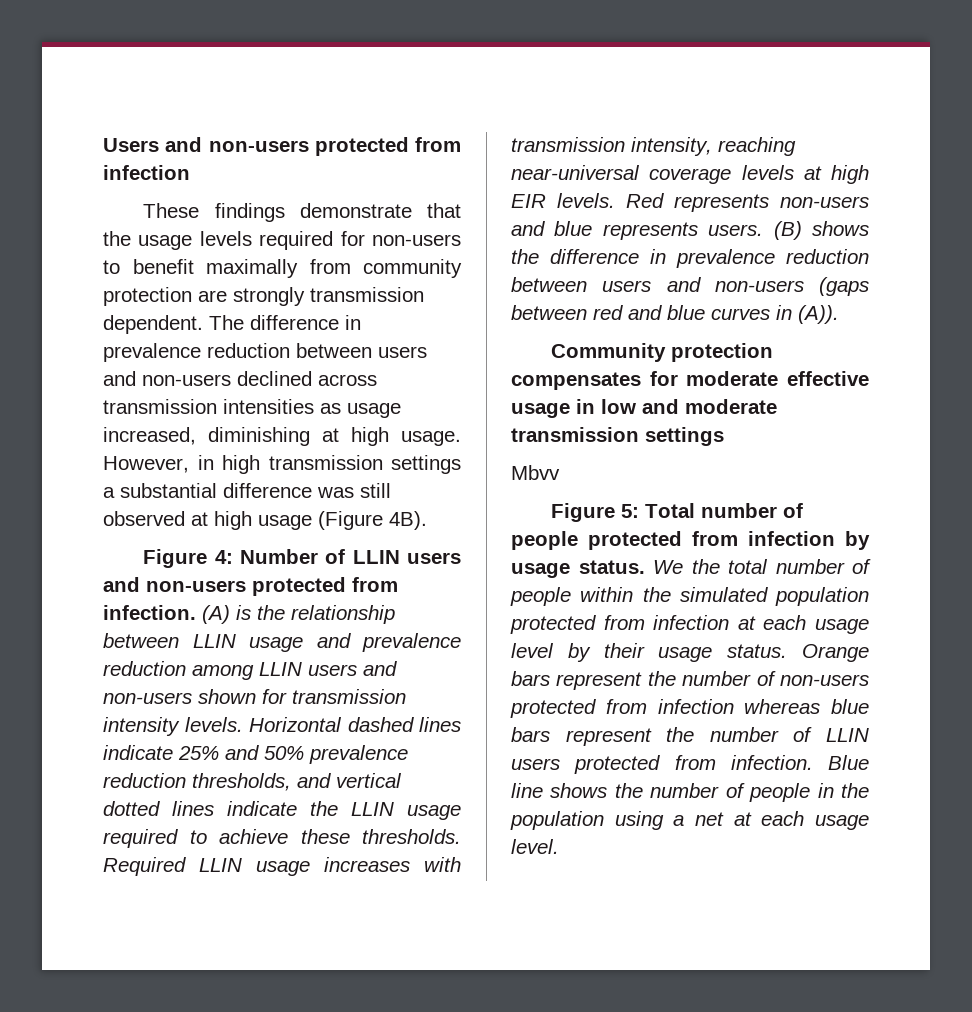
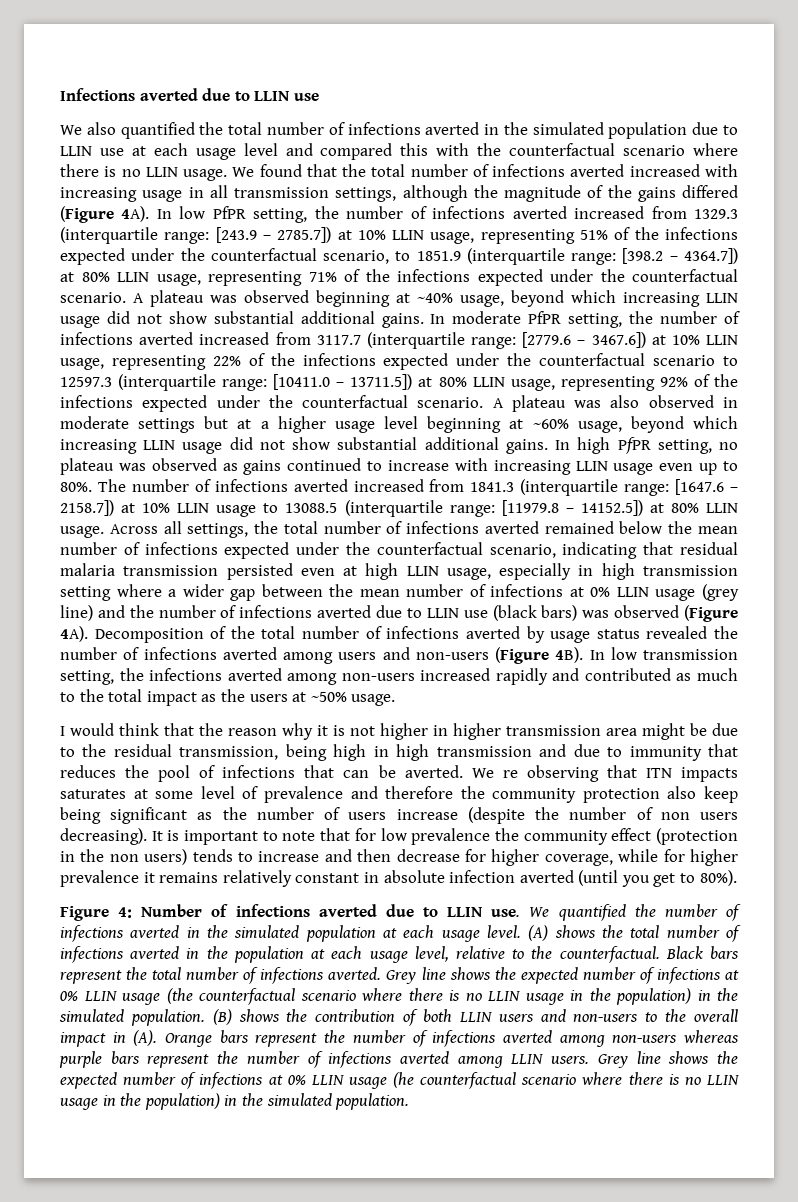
- Users and non-users protected from infection
- These findings demonstrate that the usage levels required for non-users to benefit maximally from community protection are strongly transmission dependent. The difference in prevalence reduction between users and non-users declined across transmission intensities as usage increased, diminishing at high usage. However, in high transmission settings a substantial difference was still observed at high usage (Figure 4B).
- Figure 4: Number of LLIN users and non-users protected from infection. (A) is the relationship between LLIN usage and prevalence reduction among LLIN users and non-users shown for transmission intensity levels. Horizontal dashed lines indicate 25% and 50% prevalence reduction thresholds, and vertical dotted lines indicate the LLIN usage required to achieve these thresholds. Required LLIN usage increases with transmission intensity, reaching near-universal coverage levels at high EIR levels. Red represents non-users and blue represents users. (B) shows the difference in prevalence reduction between users and non-users (gaps between red and blue curves in (A)).
- Community protection compensates for moderate effective usage in low and moderate transmission settings
- Mbvv
- Figure 5: Total number of people protected from infection by usage status. We the total number of people within the simulated population protected from infection at each usage level by their usage status. Orange bars represent the number of non-users protected from infection whereas blue bars represent the number of LLIN users protected from infection. Blue line shows the number of people in the population using a net at each usage level.
+ Infections averted due to LLIN use
+ We also quantified the total number of infections averted in the simulated population due to LLIN use at each usage level and compared this with the counterfactual scenario where there is no LLIN usage. We found that the total number of infections averted increased with increasing usage in all transmission settings, although the magnitude of the gains differed (Figure 4A). In low PfPR setting, the number of infections averted increased from 1329.3 (interquartile range: [243.9 – 2785.7]) at 10% LLIN usage, representing 51% of the infections expected under the counterfactual scenario, to 1851.9 (interquartile range: [398.2 – 4364.7]) at 80% LLIN usage, representing 71% of the infections expected under the counterfactual scenario. A plateau was observed beginning at ~40% usage, beyond which increasing LLIN usage did not show substantial additional gains. In moderate PfPR setting, the number of infections averted increased from 3117.7 (interquartile range: [2779.6 – 3467.6]) at 10% LLIN usage, representing 22% of the infections expected under the counterfactual scenario to 12597.3 (interquartile range: [10411.0 – 13711.5]) at 80% LLIN usage, representing 92% of the infections expected under the counterfactual scenario. A plateau was also observed in moderate settings but at a higher usage level beginning at ~60% usage, beyond which increasing LLIN usage did not show substantial additional gains. In high PfPR setting, no plateau was observed as gains continued to increase with increasing LLIN usage even up to 80%. The number of infections averted increased from 1841.3 (interquartile range: [1647.6 – 2158.7]) at 10% LLIN usage to 13088.5 (interquartile range: [11979.8 – 14152.5]) at 80% LLIN usage. Across all settings, the total number of infections averted remained below the mean number of infections expected under the counterfactual scenario, indicating that residual malaria transmission persisted even at high LLIN usage, especially in high transmission setting where a wider gap between the mean number of infections at 0% LLIN usage (grey line) and the number of infections averted due to LLIN use (black bars) was observed (Figure 4A). Decomposition of the total number of infections averted by usage status revealed the number of infections averted among users and non-users (Figure 4B). In low transmission setting, the infections averted among non-users increased rapidly and contributed as much to the total impact as the users at ~50% usage.
+ I would think that the reason why it is not higher in higher transmission area might be due to the residual transmission, being high in high transmission and due to immunity that reduces the pool of infections that can be averted. We re observing that ITN impacts saturates at some level of prevalence and therefore the community protection also keep being significant as the number of users increase (despite the number of non users decreasing). It is important to note that for low prevalence the community effect (protection in the non users) tends to increase and then decrease for higher coverage, while for higher prevalence it remains relatively constant in absolute infection averted (until you get to 80%).
+ Figure 4: Number of infections averted due to LLIN use. We quantified the number of infections averted in the simulated population at each usage level. (A) shows the total number of infections averted in the population at each usage level, relative to the counterfactual. Black bars represent the total number of infections averted. Grey line shows the expected number of infections at 0% LLIN usage (the counterfactual scenario where there is no LLIN usage in the population) in the simulated population. (B) shows the contribution of both LLIN users and non-users to the overall impact in (A). Orange bars represent the number of infections averted among non-users whereas purple bars represent the number of infections averted among LLIN users. Grey line shows the expected number of infections at 0% LLIN usage (he counterfactual scenario where there is no LLIN usage in the population) in the simulated population.

